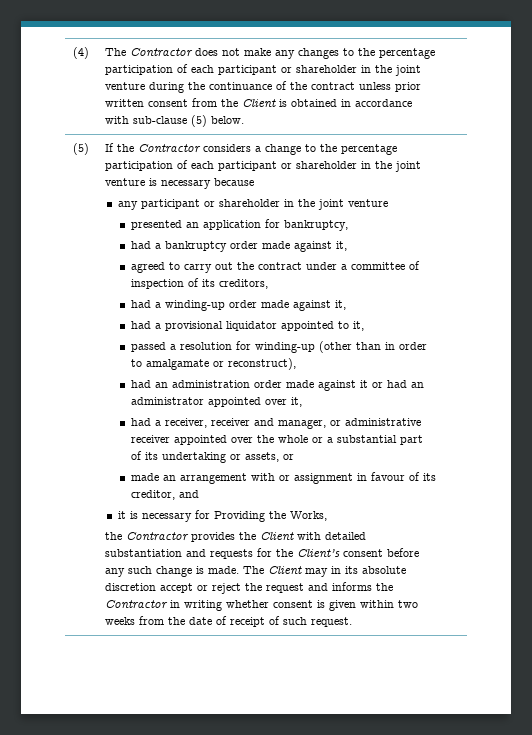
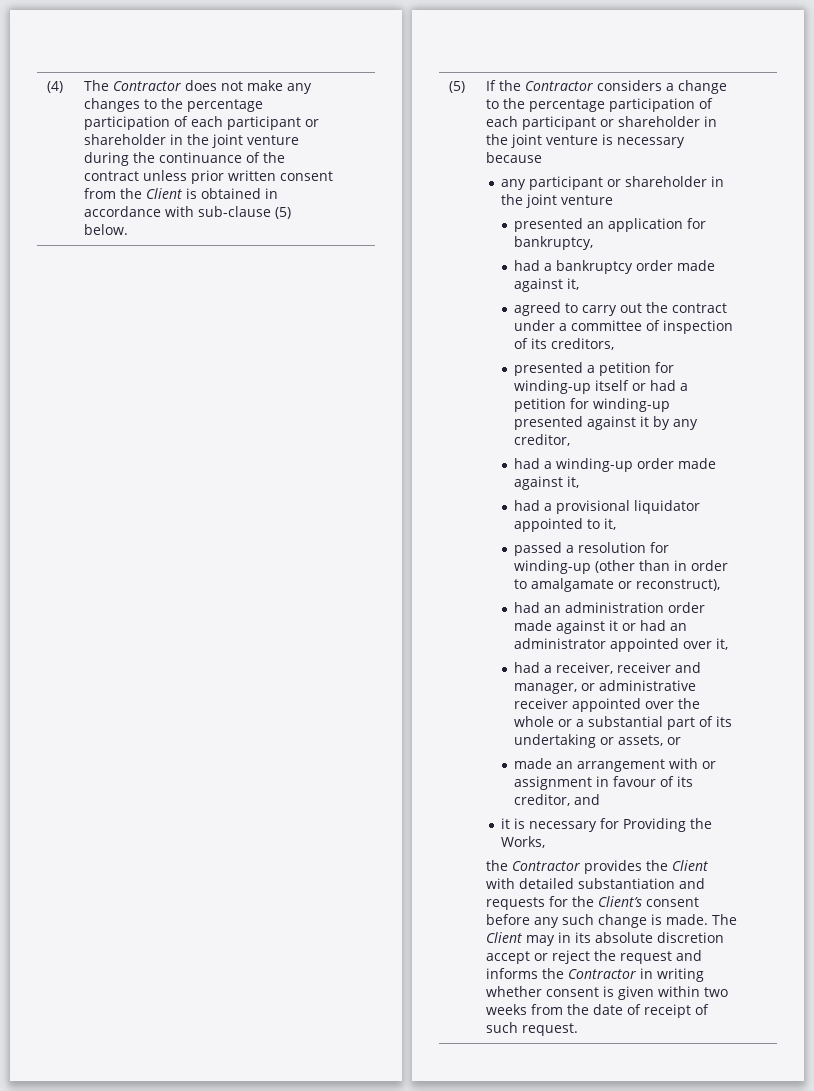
+ presented a petition for winding-up itself or had a petition for winding-up presented against it by any creditor,

